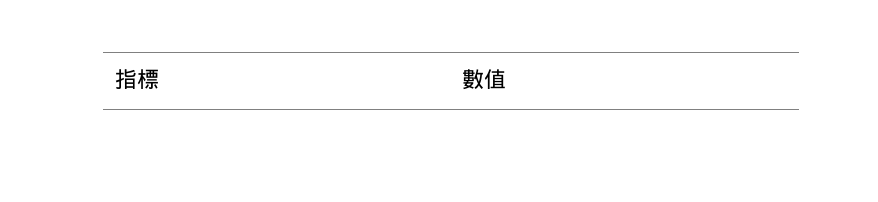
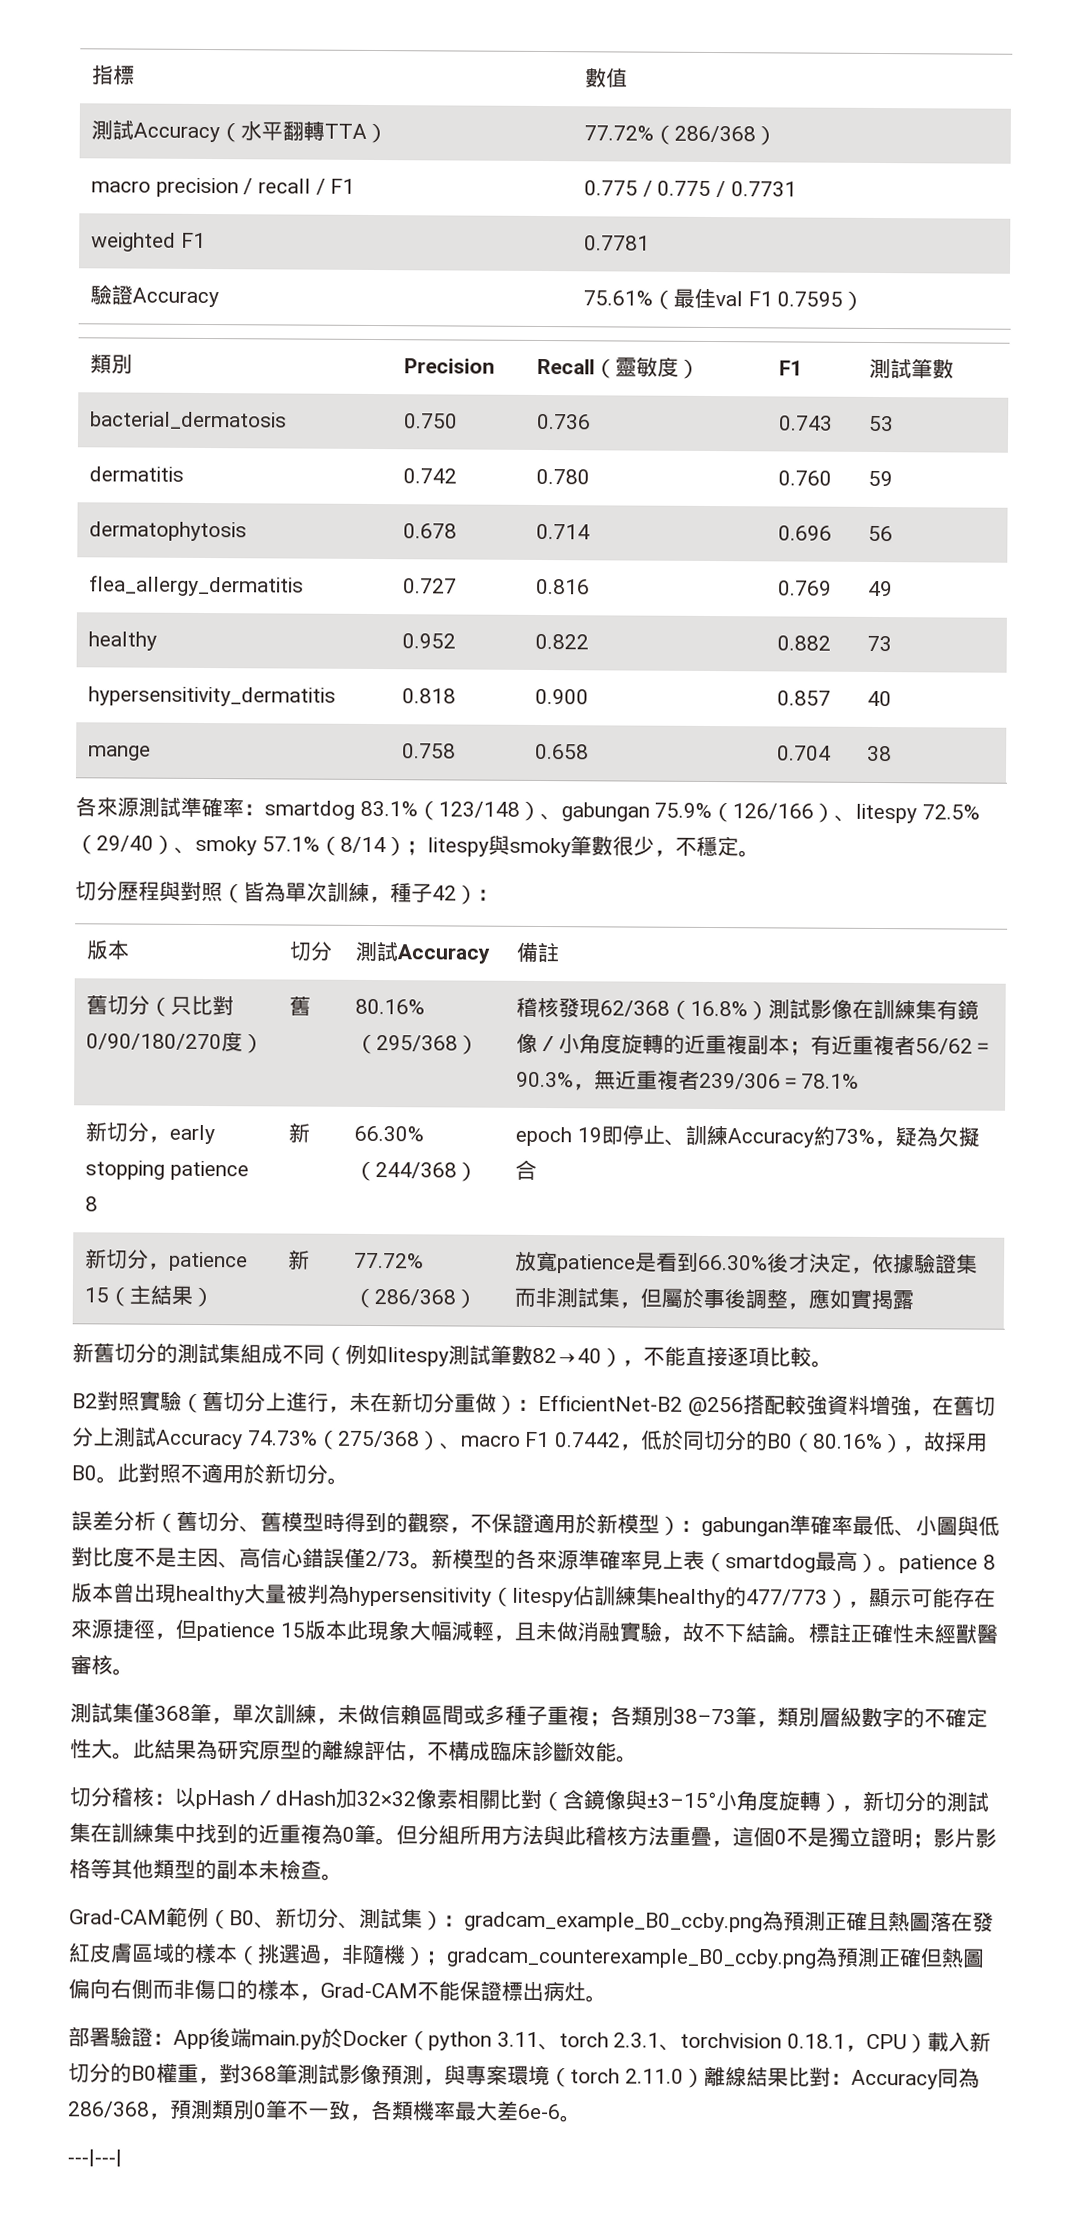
+ 測試Accuracy（水平翻轉TTA） | 77.72%（286/368）
+ macro precision / recall / F1 | 0.775 / 0.775 / 0.7731
+ weighted F1 | 0.7781
+ 驗證Accuracy | 75.61%（最佳val F1 0.7595）
+ 類別 | Precision | Recall（靈敏度） | F1 | 測試筆數
+ bacterial_dermatosis | 0.750 | 0.736 | 0.743 | 53
+ dermatitis | 0.742 | 0.780 | 0.760 | 59
+ dermatophytosis | 0.678 | 0.714 | 0.696 | 56
+ flea_allergy_dermatitis | 0.727 | 0.816 | 0.769 | 49
+ healthy | 0.952 | 0.822 | 0.882 | 73
+ hypersensitivity_dermatitis | 0.818 | 0.900 | 0.857 | 40
+ mange | 0.758 | 0.658 | 0.704 | 38
+ 各來源測試準確率：smartdog 83.1%（123/148）、gabungan 75.9%（126/166）、litespy 72.5%（29/40）、smoky 57.1%（8/14）；litespy與smoky筆數很少，不穩定。
+ 切分歷程與對照（皆為單次訓練，種子42）：
+ 版本 | 切分 | 測試Accuracy | 備註
+ 舊切分（只比對0/90/180/270度） | 舊 | 80.16%（295/368） | 稽核發現62/368（16.8%）測試影像在訓練集有鏡像／小角度旋轉的近重複副本；有近重複者56/62＝90.3%，無近重複者239/306＝78.1%
+ 新切分，early stopping patience 8 | 新 | 66.30%（244/368） | epoch 19即停止、訓練Accuracy約73%，疑為欠擬合
+ 新切分，patience 15（主結果） | 新 | 77.72%（286/368） | 放寬patience是看到66.30%後才決定，依據驗證集而非測試集，但屬於事後調整，應如實揭露
+ 新舊切分的測試集組成不同（例如litespy測試筆數82→40），不能直接逐項比較。
+ B2對照實驗（舊切分上進行，未在新切分重做）：EfficientNet-B2 @256搭配較強資料增強，在舊切分上測試Accuracy 74.73%（275/368）、macro F1 0.7442，低於同切分的B0（80.16%），故採用B0。此對照不適用於新切分。
+ 誤差分析（舊切分、舊模型時得到的觀察，不保證適用於新模型）：gabungan準確率最低、小圖與低對比度不是主因、高信心錯誤僅2/73。新模型的各來源準確率見上表（smartdog最高）。patience 8版本曾出現healthy大量被判為hypersensitivity（litespy佔訓練集healthy的477/773），顯示可能存在來源捷徑，但patience 15版本此現象大幅減輕，且未做消融實驗，故不下結論。標註正確性未經獸醫審核。
+ 測試集僅368筆，單次訓練，未做信賴區間或多種子重複；各類別38–73筆，類別層級數字的不確定性大。此結果為研究原型的離線評估，不構成臨床診斷效能。
+ 切分稽核：以pHash／dHash加32×32像素相關比對（含鏡像與±3–15°小角度旋轉），新切分的測試集在訓練集中找到的近重複為0筆。但分組所用方法與此稽核方法重疊，這個0不是獨立證明；影片影格等其他類型的副本未檢查。
+ Grad-CAM範例（B0、新切分、測試集）：gradcam_example_B0_ccby.png為預測正確且熱圖落在發紅皮膚區域的樣本（挑選過，非隨機）；gradcam_counterexample_B0_ccby.png為預測正確但熱圖偏向右側而非傷口的樣本，Grad-CAM不能保證標出病灶。
+ 部署驗證：App後端main.py於Docker（python 3.11、torch 2.3.1、torchvision 0.18.1，CPU）載入新切分的B0權重，對368筆測試影像預測，與專案環境（torch 2.11.0）離線結果比對：Accuracy同為286/368，預測類別0筆不一致，各類機率最大差6e-6。
+ ---|---|

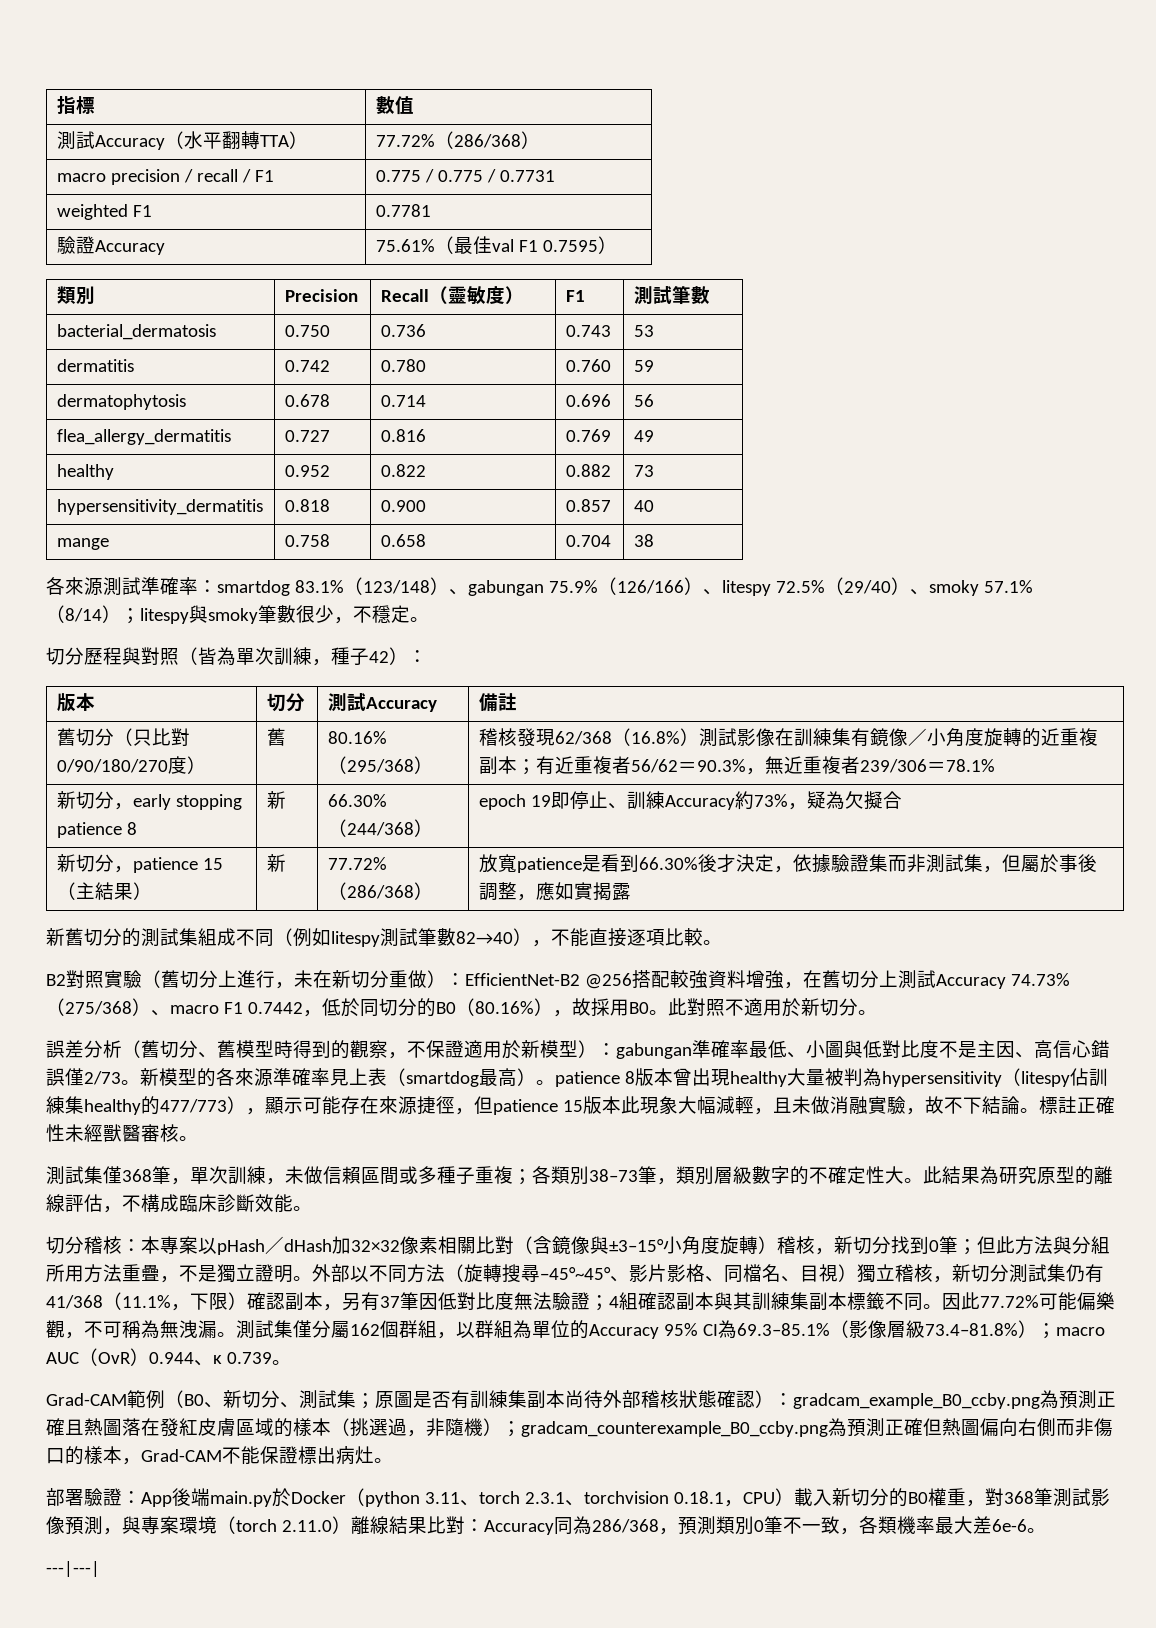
- 切分稽核：以pHash／dHash加32×32像素相關比對（含鏡像與±3–15°小角度旋轉），新切分的測試集在訓練集中找到的近重複為0筆。但分組所用方法與此稽核方法重疊，這個0不是獨立證明；影片影格等其他類型的副本未檢查。
+ 切分稽核：本專案以pHash／dHash加32×32像素相關比對（含鏡像與±3–15°小角度旋轉）稽核，新切分找到0筆；但此方法與分組所用方法重疊，不是獨立證明。外部以不同方法（旋轉搜尋−45°~45°、影片影格、同檔名、目視）獨立稽核，新切分測試集仍有41/368（11.1%，下限）確認副本，另有37筆因低對比度無法驗證；4組確認副本與其訓練集副本標籤不同。因此77.72%可能偏樂觀，不可稱為無洩漏。測試集僅分屬162個群組，以群組為單位的Accuracy 95% CI為69.3–85.1%（影像層級73.4–81.8%）；macro AUC（OvR）0.944、κ 0.739。
- Grad-CAM範例（B0、新切分、測試集）：gradcam_example_B0_ccby.png為預測正確且熱圖落在發紅皮膚區域的樣本（挑選過，非隨機）；gradcam_counterexample_B0_ccby.png為預測正確但熱圖偏向右側而非傷口的樣本，Grad-CAM不能保證標出病灶。
+ Grad-CAM範例（B0、新切分、測試集；原圖是否有訓練集副本尚待外部稽核狀態確認）：gradcam_example_B0_ccby.png為預測正確且熱圖落在發紅皮膚區域的樣本（挑選過，非隨機）；gradcam_counterexample_B0_ccby.png為預測正確但熱圖偏向右側而非傷口的樣本，Grad-CAM不能保證標出病灶。

